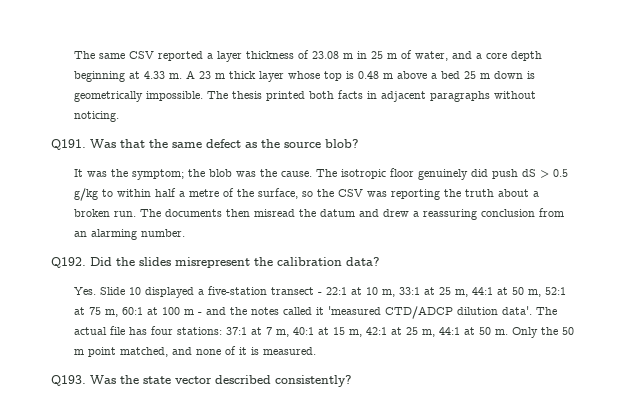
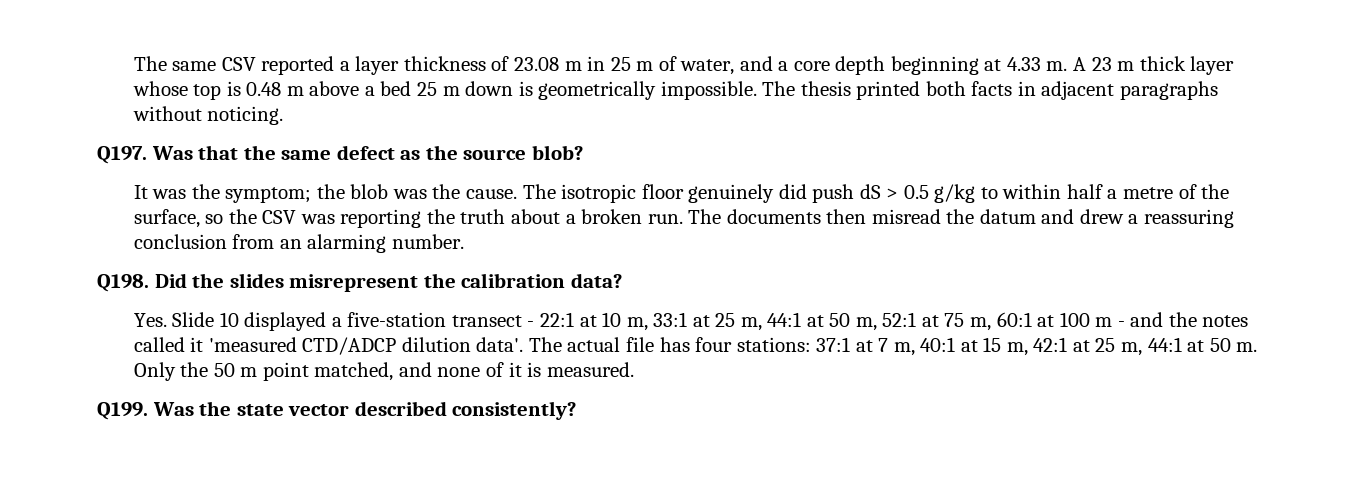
- Q191.
+ Q197.
- Q192.
+ Q198.
- Q193.
+ Q199.

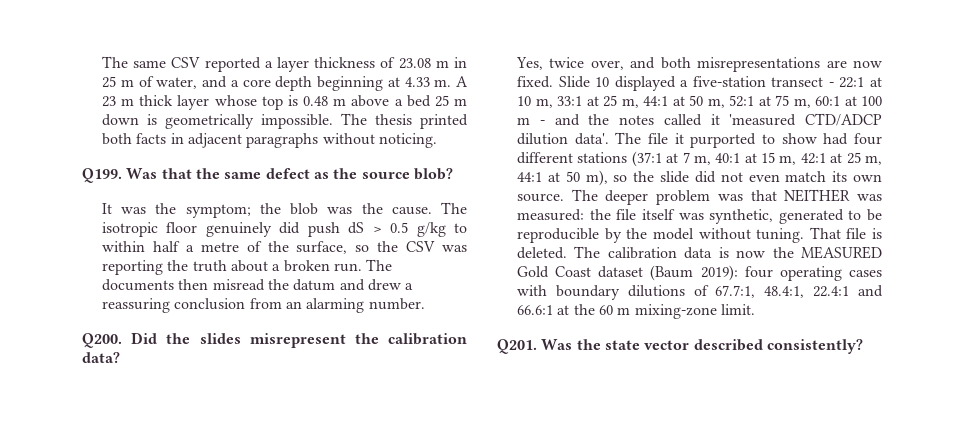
- Q197.
+ Q199.
- Q198.
+ Q200.
- Yes. Slide 10 displayed a five-station transect - 22:1 at 10 m, 33:1 at 25 m, 44:1 at 50 m, 52:1 at 75 m, 60:1 at 100 m - and the notes called it 'measured CTD/ADCP dilution data'.
+ Yes, twice over, and both misrepresentations are now fixed. Slide 10 displayed a five-station transect - 22:1 at 10 m, 33:1 at 25 m, 44:1 at 50 m, 52:1 at 75 m, 60:1 at 100 m - and the notes called it 'measured CTD/ADCP dilution data'.
- The actual file has four stations: 37:1 at 7 m, 40:1 at 15 m, 42:1 at 25 m, 44:1 at 50 m. Only the 50 m point matched, and none of it is measured.
- Q199.
+ The file it purported to show had four different stations (37:1 at 7 m, 40:1 at 15 m, 42:1 at 25 m, 44:1 at 50 m), so the slide did not even match its own source. The deeper problem was that NEITHER was measured: the file itself was synthetic, generated to be reproducible by the model without tuning. That file is deleted. The calibration data is now the MEASURED Gold Coast dataset (Baum 2019): four operating cases with boundary dilutions of 67.7:1, 48.4:1, 22.4:1 and 66.6:1 at the 60 m mixing-zone limit.
+ Q201.

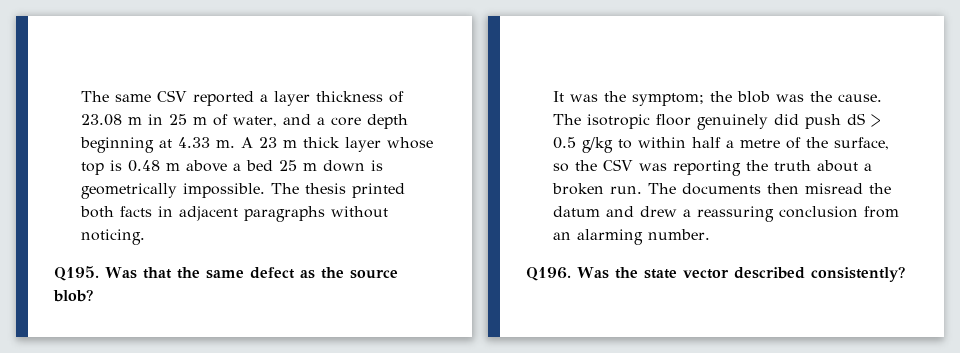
- Q199.
+ Q195.
- Q200. Did the slides misrepresent the calibration data?
- Yes, twice over, and both misrepresentations are now fixed. Slide 10 displayed a five-station transect - 22:1 at 10 m, 33:1 at 25 m, 44:1 at 50 m, 52:1 at 75 m, 60:1 at 100 m - and the notes called it 'measured CTD/ADCP dilution data'. The file it purported to show had four different stations (37:1 at 7 m, 40:1 at 15 m, 42:1 at 25 m, 44:1 at 50 m), so the slide did not even match its own source. The deeper problem was that NEITHER was measured: the file itself was synthetic, generated to be reproducible by the model without tuning. That file is deleted. The calibration data is now the MEASURED Gold Coast dataset (Baum 2019): four operating cases with boundary dilutions of 67.7:1, 48.4:1, 22.4:1 and 66.6:1 at the 60 m mixing-zone limit.
- Q201.
+ Q196.

